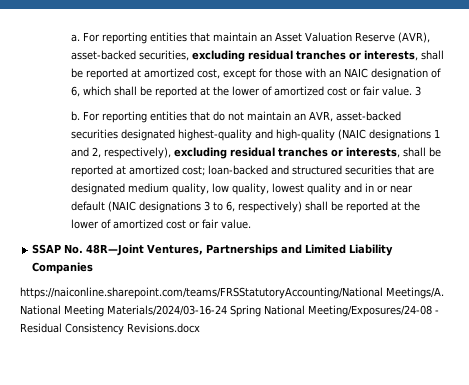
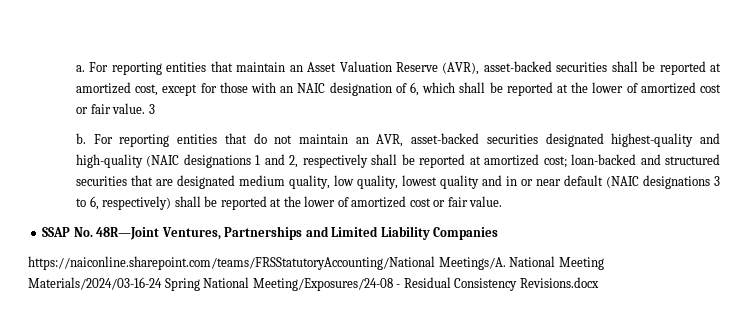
- For reporting entities that maintain an Asset Valuation Reserve (AVR), asset-backed securities, excluding residual tranches or interests, shall be reported at amortized cost, except for those with an NAIC designation of 6, which shall be reported at the lower of amortized cost or fair value.
+ For reporting entities that maintain an Asset Valuation Reserve (AVR), asset-backed securities shall be reported at amortized cost, except for those with an NAIC designation of 6, which shall be reported at the lower of amortized cost or fair value.
- For reporting entities that do not maintain an AVR, asset-backed securities designated highest-quality and high-quality (NAIC designations 1 and 2, respectively), excluding residual tranches or interests, shall be reported at amortized cost;
+ For reporting entities that do not maintain an AVR, asset-backed securities designated highest-quality and high-quality (NAIC designations 1 and 2, respectively shall be reported at amortized cost;

